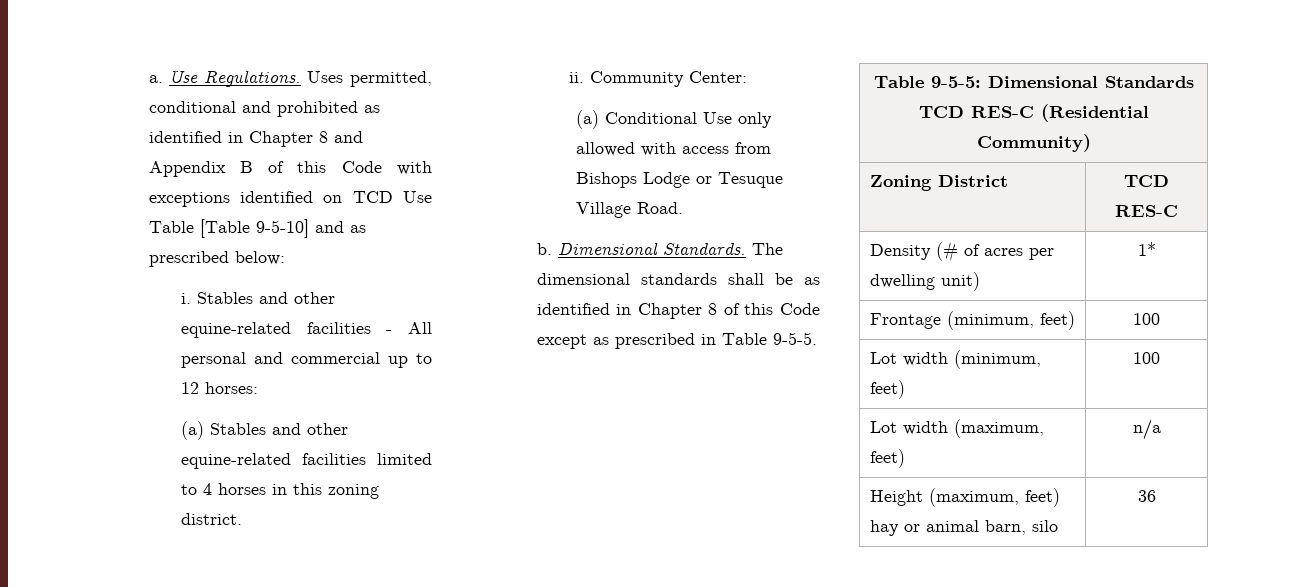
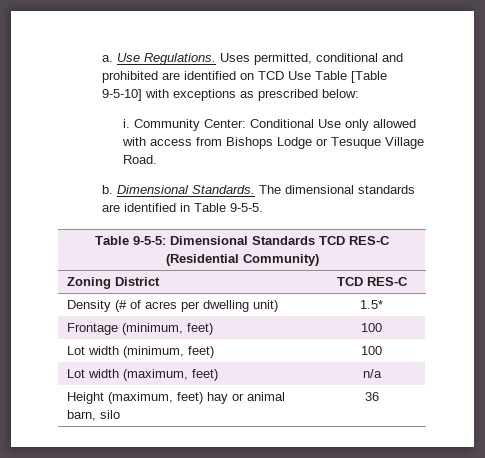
- Uses permitted, conditional and prohibited as identified in Chapter 8 and Appendix B of this Code with exceptions identified on TCD Use Table [Table 9-5-10] and as prescribed below:
+ Uses permitted, conditional and prohibited are identified on TCD Use Table [Table 9-5-10] with exceptions as prescribed below:
- Stables and other equine-related facilities - All personal and commercial up to 12 horses:
- (a) Stables and other equine-related facilities limited to 4 horses in this zoning district.
- ii.
- Community Center:
- (a) Conditional Use only allowed with access from Bishops Lodge or Tesuque Village Road.
+ Community Center: Conditional Use only allowed with access from Bishops Lodge or Tesuque Village Road.
- The dimensional standards shall be as identified in Chapter 8 of this Code except as prescribed in Table 9-5-5.
+ The dimensional standards are identified in Table 9-5-5.
- Density (# of acres per dwelling unit) | 1*
+ Density (# of acres per dwelling unit) | 1.5*

